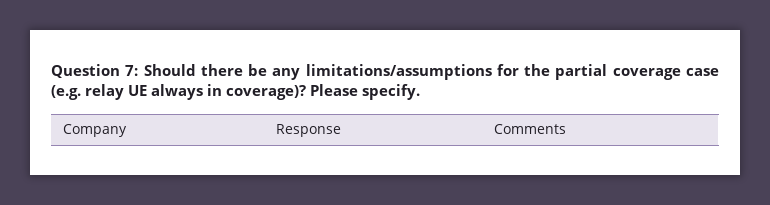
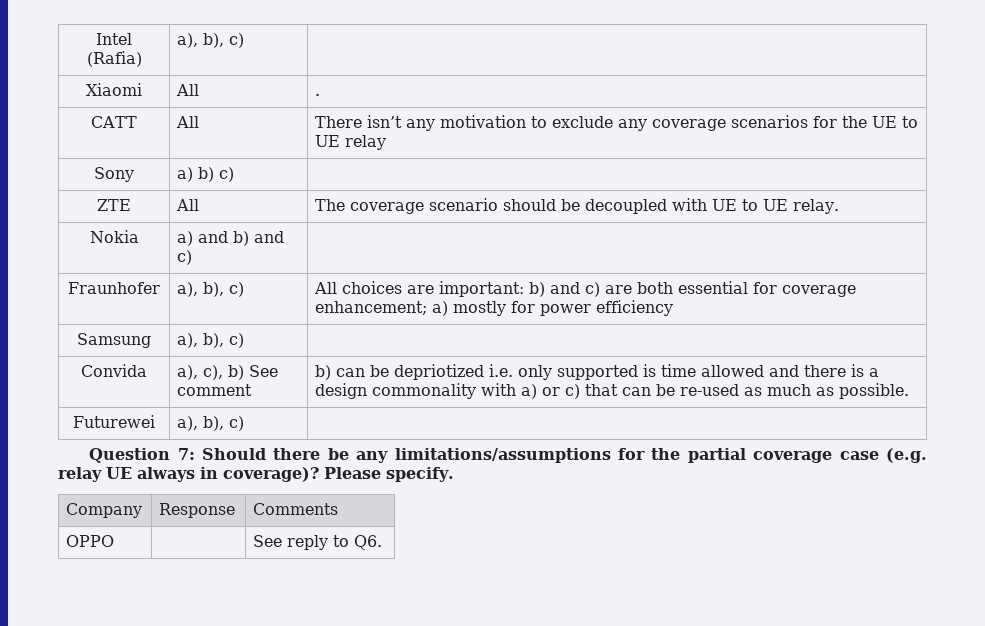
+ Intel (Rafia) | a), b), c) |
+ Xiaomi | All | .
+ CATT | All | There isn’t any motivation to exclude any coverage scenarios for the UE to UE relay
+ Sony | a) b) c) |
+ ZTE | All | The coverage scenario should be decoupled with UE to UE relay.
+ Nokia | a) and b) and c) |
+ Fraunhofer | a), b), c) | All choices are important: b) and c) are both essential for coverage enhancement; a) mostly for power efficiency
+ Samsung | a), b), c) |
+ Convida | a), c), b) See comment | b) can be depriotized i.e. only supported is time allowed and there is a design commonality with a) or c) that can be re-used as much as possible.
+ Futurewei | a), b), c) |
+ OPPO | | See reply to Q6.

